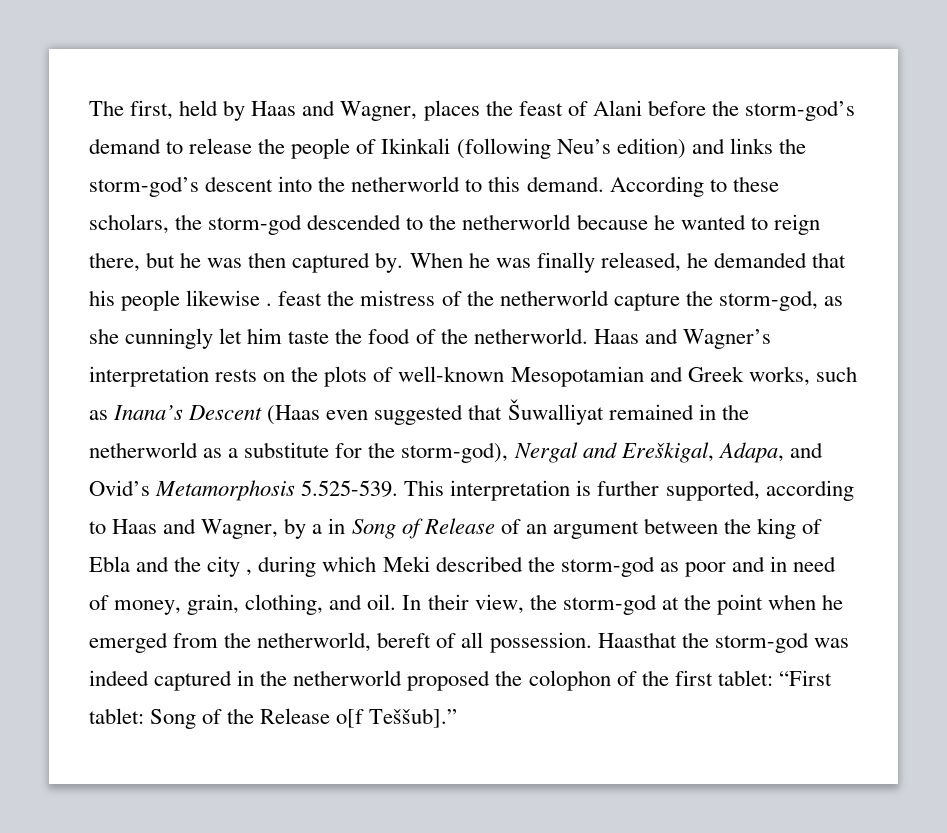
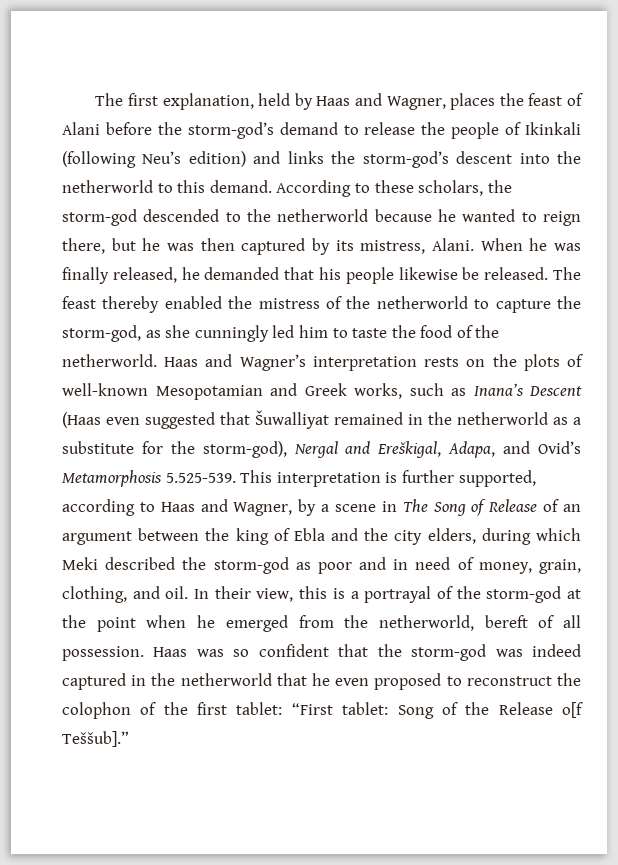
- The first, held by Haas and Wagner, places the feast of Alani before the storm-god’s demand to release the people of Ikinkali (following Neu’s edition) and links the storm-god’s descent into the netherworld to this demand.
+ The first explanation, held by Haas and Wagner, places the feast of Alani before the storm-god’s demand to release the people of Ikinkali (following Neu’s edition) and links the storm-god’s descent into the netherworld to this demand.
- According to these scholars, the storm-god descended to the netherworld because he wanted to reign there, but he was then captured by.
+ According to these scholars, the storm-god descended to the netherworld because he wanted to reign there, but he was then captured by its mistress, Alani.
- When he was finally released, he demanded that his people likewise . feast the mistress of the netherworld capture the storm-god, as she cunningly let him taste the food of the netherworld.
+ When he was finally released, he demanded that his people likewise be released. The feast thereby enabled the mistress of the netherworld to capture the storm-god, as she cunningly led him to taste the food of the netherworld.
- Haas and Wagner’s interpretation rests on the plots of well-known Mesopotamian and Greek works, such as Inana’s Descent (Haas even suggested that Šuwalliyat remained in the netherworld as a substitute for the storm-god), Nergal and Ereškigal, Adapa, and Ovid’s Metamorphosis 5.525-539. This interpretation is further supported, according to Haas and Wagner, by a in Song of Release of an argument between the king of Ebla and the city , during which Meki described the storm-god as poor and in need of money, grain, clothing, and oil.
+ Haas and Wagner’s interpretation rests on the plots of well-known Mesopotamian and Greek works, such as Inana’s Descent (Haas even suggested that Šuwalliyat remained in the netherworld as a substitute for the storm-god), Nergal and Ereškigal, Adapa, and Ovid’s Metamorphosis 5.525-539. This interpretation is further supported, according to Haas and Wagner, by a scene in The Song of Release of an argument between the king of Ebla and the city elders, during which Meki described the storm-god as poor and in need of money, grain, clothing, and oil.
- In their view, the storm-god at the point when he emerged from the netherworld, bereft of all possession.
+ In their view, this is a portrayal of the storm-god at the point when he emerged from the netherworld, bereft of all possession.
- Haasthat the storm-god was indeed captured in the netherworld proposed the colophon of the first tablet: “First tablet: Song of the Release o[f Teššub].”
+ Haas was so confident that the storm-god was indeed captured in the netherworld that he even proposed to reconstruct the colophon of the first tablet: “First tablet: Song of the Release o[f Teššub].”

